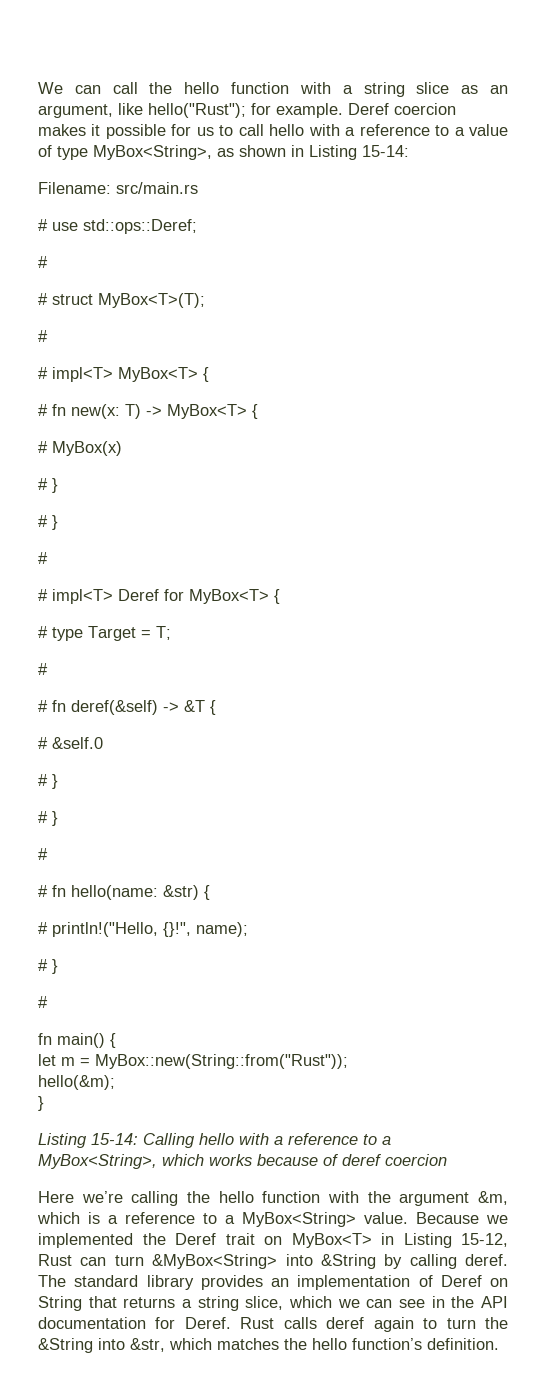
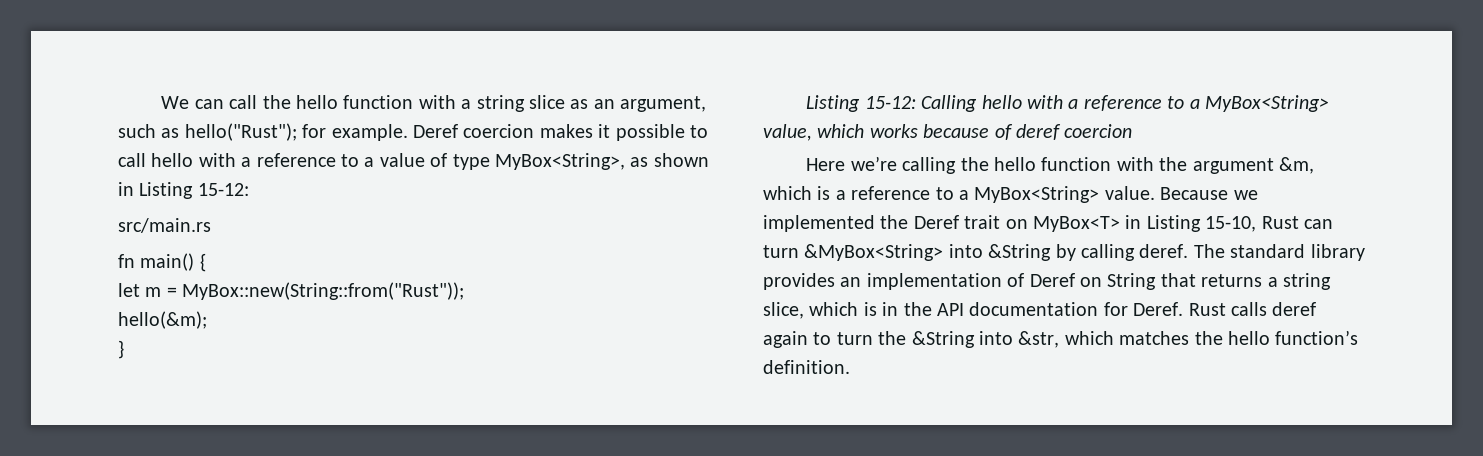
- We can call the hello function with a string slice as an argument, like hello("Rust"); for example.
+ We can call the hello function with a string slice as an argument, such as hello("Rust"); for example.
- Deref coercion makes it possible for us to call hello with a reference to a value of type MyBox<String>, as shown in Listing 15-14:
- Filename: src/main.rs
+ Deref coercion makes it possible to call hello with a reference to a value of type MyBox<String>, as shown in Listing 15-12:
+ src/main.rs
- # use std::ops::Deref;
- #
- # struct MyBox<T>(T);
- #
- # impl<T> MyBox<T> {
- # fn new(x: T) -> MyBox<T> {
- # MyBox(x)
- # }
- # }
- #
- # impl<T> Deref for MyBox<T> {
- # type Target = T;
- #
- # fn deref(&self) -> &T {
- # &self.0
- # }
- # }
- #
- # fn hello(name: &str) {
- # println!("Hello, {}!", name);
- # }
- #
- Listing 15-14: Calling hello with a reference to a MyBox<String>, which works because of deref coercion
+ Listing 15-12: Calling hello with a reference to a MyBox<String> value, which works because of deref coercion
- Because we implemented the Deref trait on MyBox<T> in Listing 15-12, Rust can turn &MyBox<String> into &String by calling deref.
+ Because we implemented the Deref trait on MyBox<T> in Listing 15-10, Rust can turn &MyBox<String> into &String by calling deref.
- The standard library provides an implementation of Deref on String that returns a string slice, which we can see in the API documentation for Deref.
+ The standard library provides an implementation of Deref on String that returns a string slice, which is in the API documentation for Deref.

